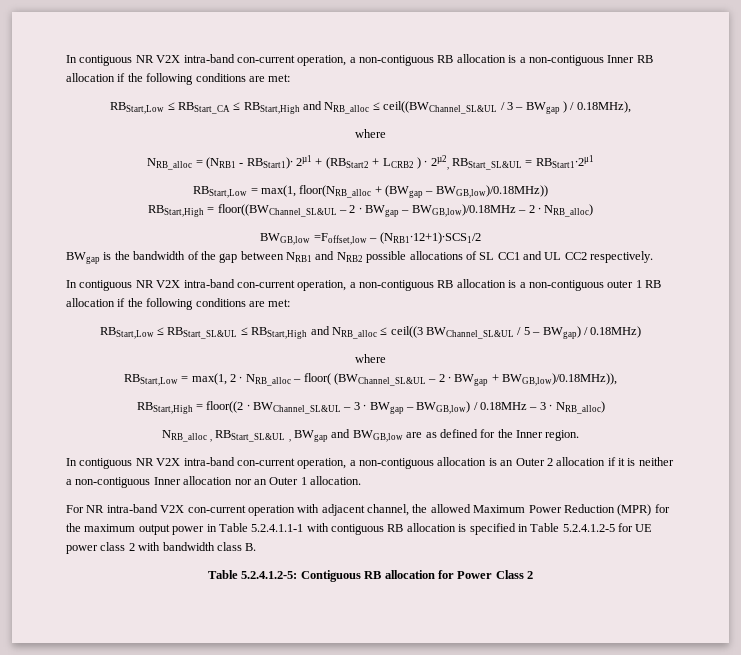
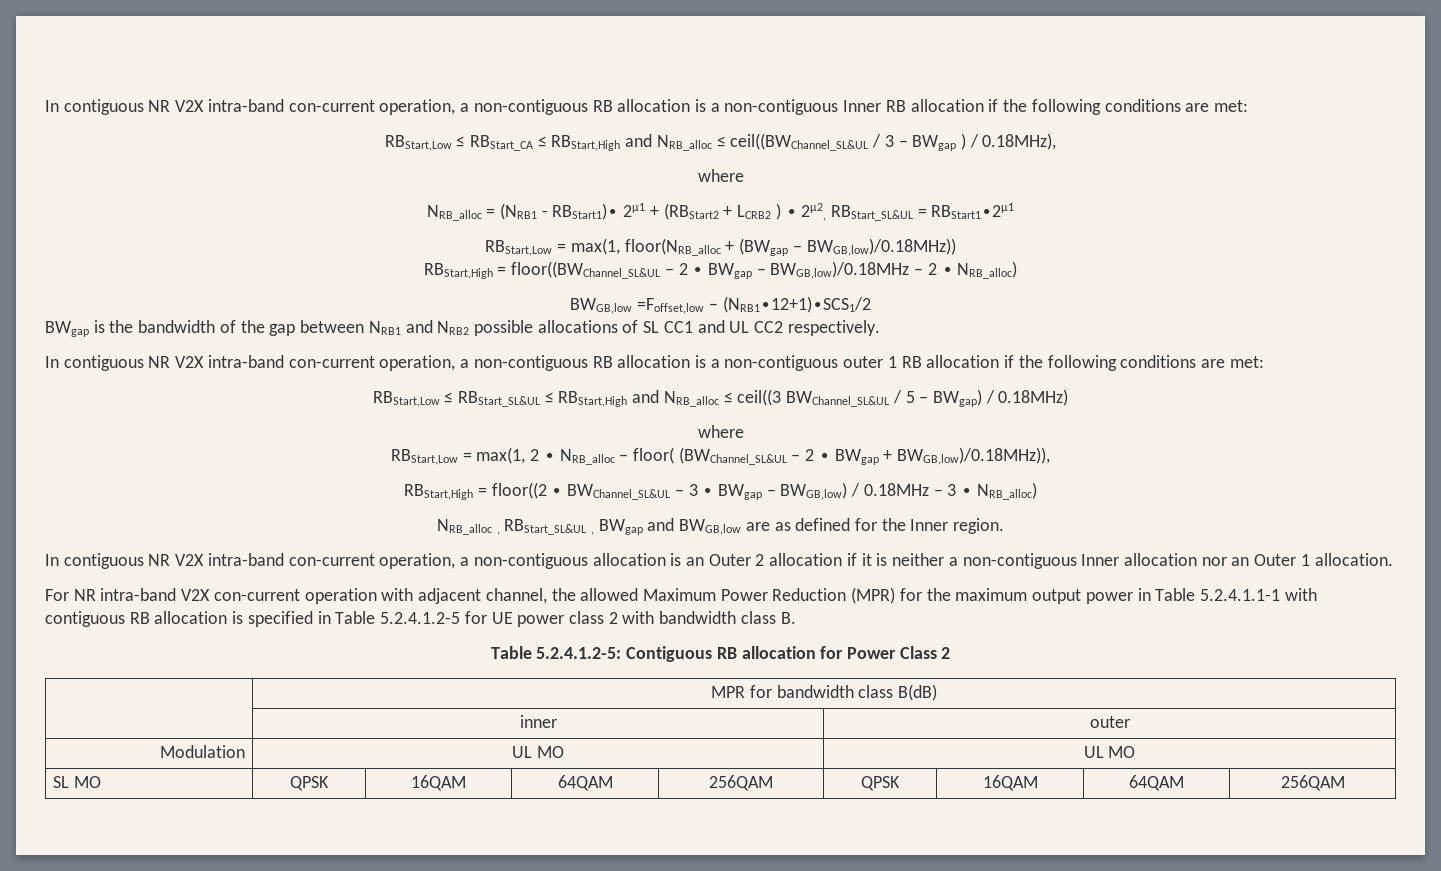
+ | MPR for bandwidth class B(dB)
+ | inner | outer
+ Modulation | UL MO | UL MO
+ SL MO | QPSK | 16QAM | 64QAM | 256QAM | QPSK | 16QAM | 64QAM | 256QAM

